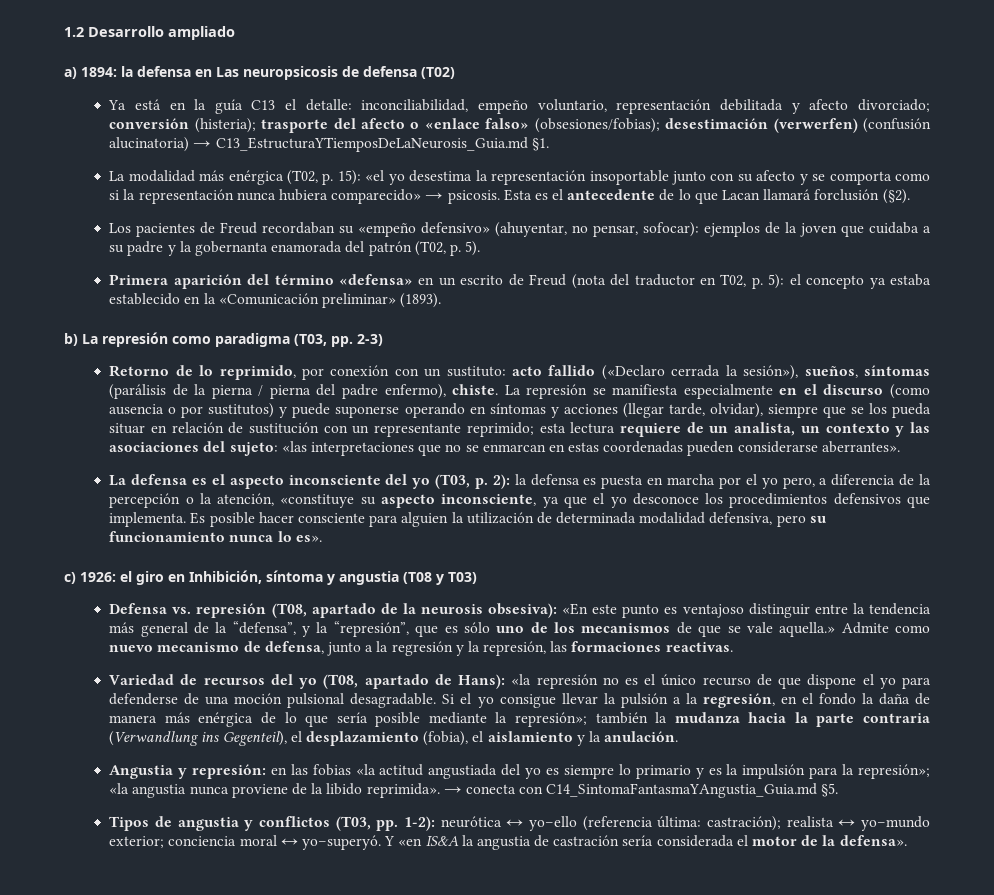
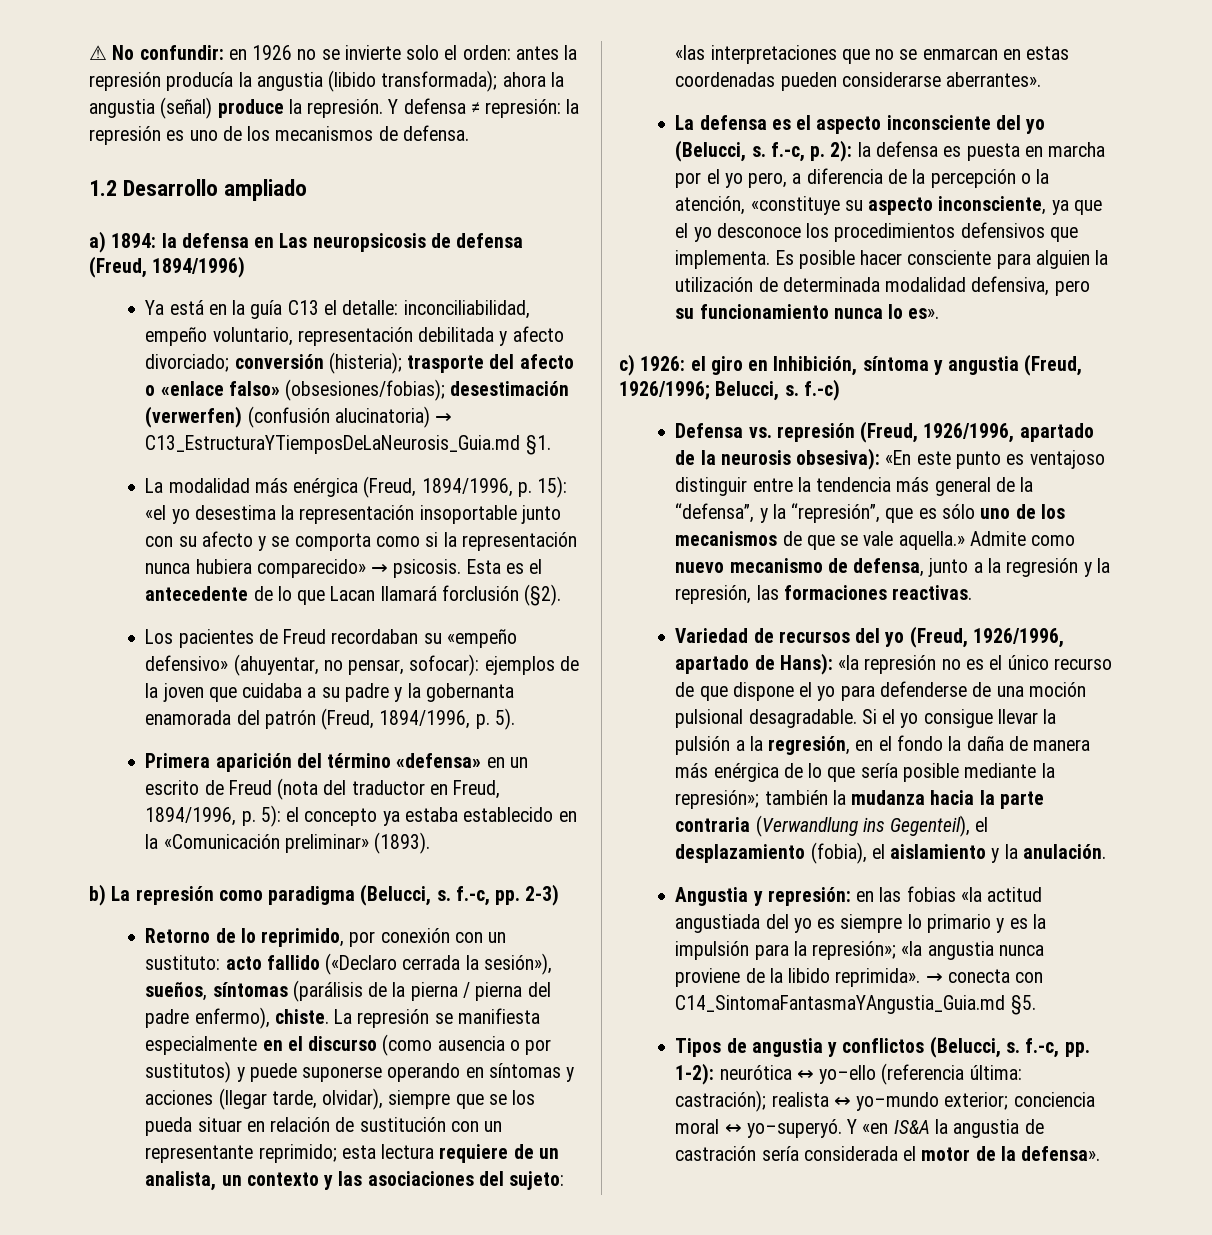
+ ⚠ No confundir: en 1926 no se invierte solo el orden: antes la represión producía la angustia (libido transformada); ahora la angustia (señal) produce la represión. Y defensa ≠ represión: la represión es uno de los mecanismos de defensa.
- a) 1894: la defensa en Las neuropsicosis de defensa (T02)
+ a) 1894: la defensa en Las neuropsicosis de defensa (Freud, 1894/1996)
- La modalidad más enérgica (T02, p. 15): «el yo desestima la representación insoportable junto con su afecto y se comporta como si la representación nunca hubiera comparecido» → psicosis.
+ La modalidad más enérgica (Freud, 1894/1996, p. 15): «el yo desestima la representación insoportable junto con su afecto y se comporta como si la representación nunca hubiera comparecido» → psicosis.
- Los pacientes de Freud recordaban su «empeño defensivo» (ahuyentar, no pensar, sofocar): ejemplos de la joven que cuidaba a su padre y la gobernanta enamorada del patrón (T02, p. 5).
+ Los pacientes de Freud recordaban su «empeño defensivo» (ahuyentar, no pensar, sofocar): ejemplos de la joven que cuidaba a su padre y la gobernanta enamorada del patrón (Freud, 1894/1996, p. 5).
- Primera aparición del término «defensa» en un escrito de Freud (nota del traductor en T02, p. 5): el concepto ya estaba establecido en la «Comunicación preliminar» (1893).
+ Primera aparición del término «defensa» en un escrito de Freud (nota del traductor en Freud, 1894/1996, p. 5): el concepto ya estaba establecido en la «Comunicación preliminar» (1893).
- b) La represión como paradigma (T03, pp. 2-3)
+ b) La represión como paradigma (Belucci, s. f.-c, pp. 2-3)
- La defensa es el aspecto inconsciente del yo (T03, p. 2): la defensa es puesta en marcha por el yo pero, a diferencia de la percepción o la atención, «constituye su aspecto inconsciente, ya que el yo desconoce los procedimientos defensivos que implementa.
+ La defensa es el aspecto inconsciente del yo (Belucci, s. f.-c, p. 2): la defensa es puesta en marcha por el yo pero, a diferencia de la percepción o la atención, «constituye su aspecto inconsciente, ya que el yo desconoce los procedimientos defensivos que implementa.
- c) 1926: el giro en Inhibición, síntoma y angustia (T08 y T03)
+ c) 1926: el giro en Inhibición, síntoma y angustia (Freud, 1926/1996; Belucci, s. f.-c)
- Defensa vs. represión (T08, apartado de la neurosis obsesiva): «En este punto es ventajoso distinguir entre la tendencia más general de la “defensa”, y la “represión”, que es sólo uno de los mecanismos de que se vale aquella.»
+ Defensa vs. represión (Freud, 1926/1996, apartado de la neurosis obsesiva): «En este punto es ventajoso distinguir entre la tendencia más general de la “defensa”, y la “represión”, que es sólo uno de los mecanismos de que se vale aquella.»
- Variedad de recursos del yo (T08, apartado de Hans): «la represión no es el único recurso de que dispone el yo para defenderse de una moción pulsional desagradable.
+ Variedad de recursos del yo (Freud, 1926/1996, apartado de Hans): «la represión no es el único recurso de que dispone el yo para defenderse de una moción pulsional desagradable.
- Tipos de angustia y conflictos (T03, pp. 1-2): neurótica ↔ yo–ello (referencia última: castración); realista ↔ yo–mundo exterior; conciencia moral ↔ yo–superyó.
+ Tipos de angustia y conflictos (Belucci, s. f.-c, pp. 1-2): neurótica ↔ yo–ello (referencia última: castración); realista ↔ yo–mundo exterior; conciencia moral ↔ yo–superyó.

